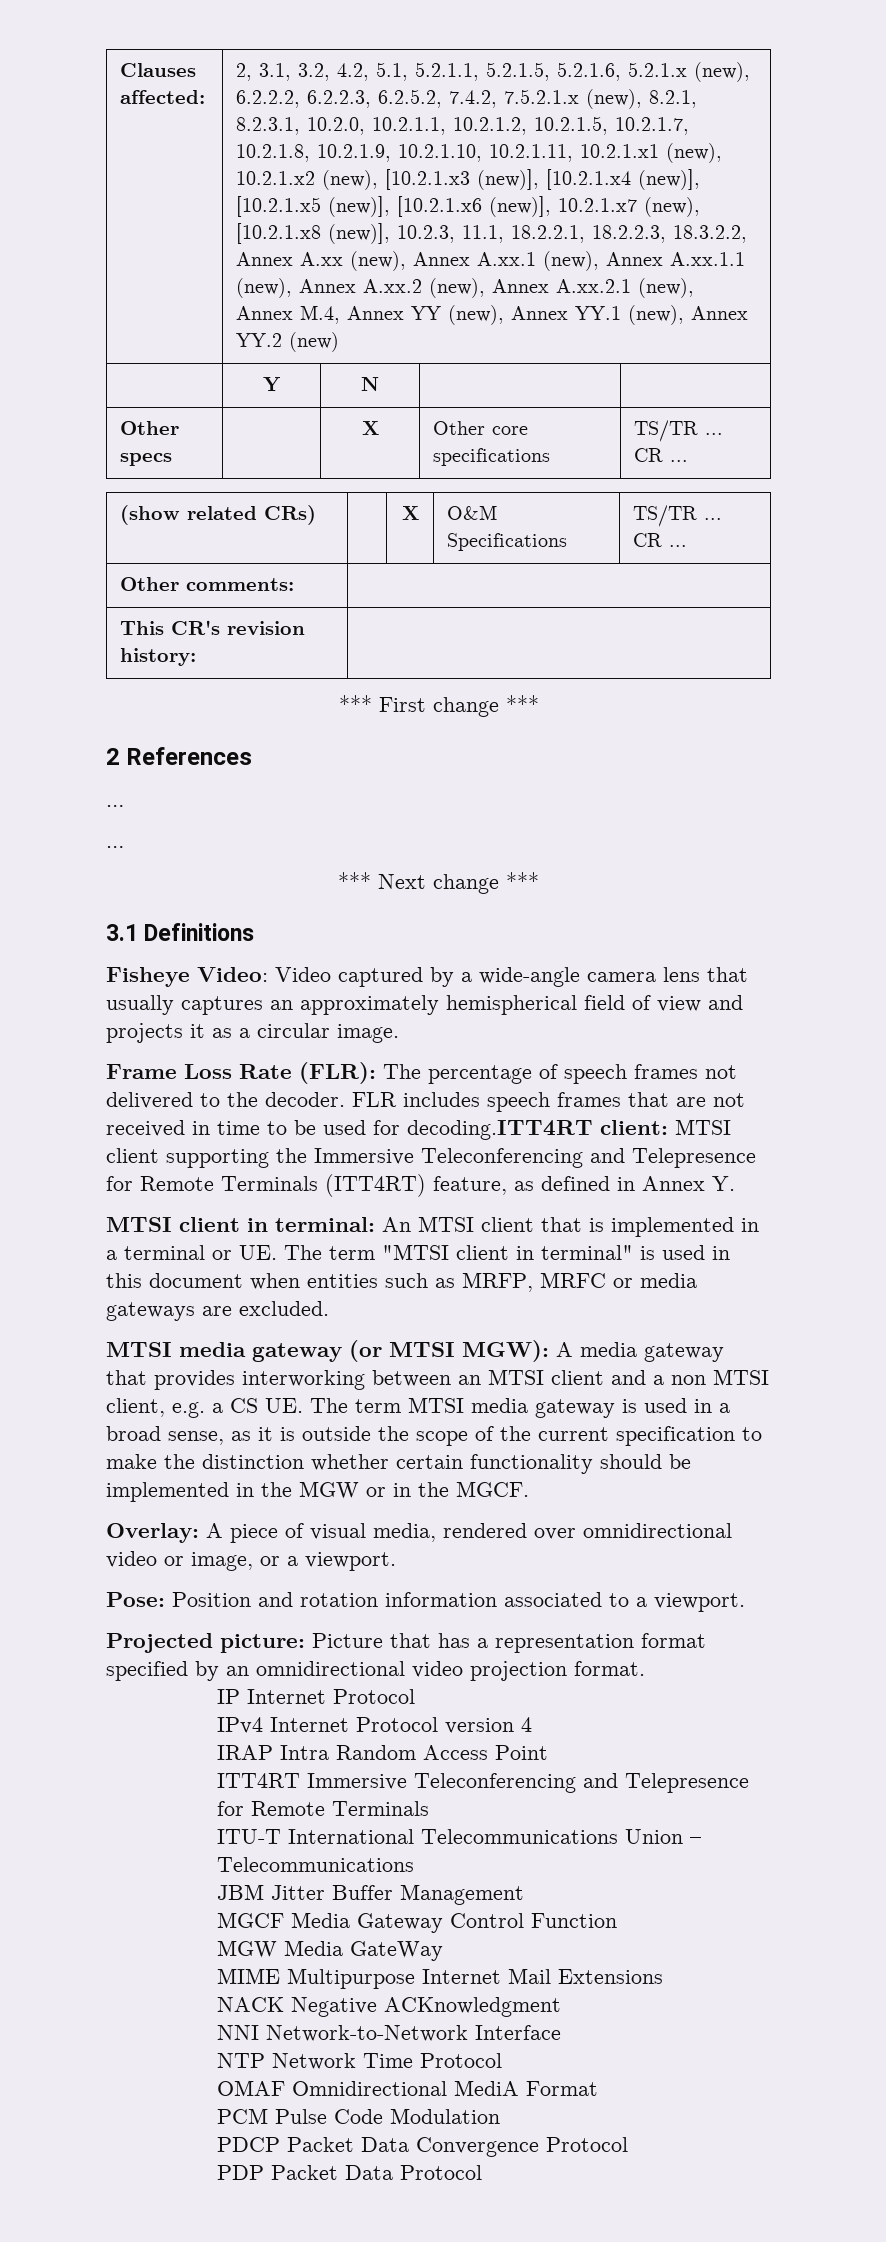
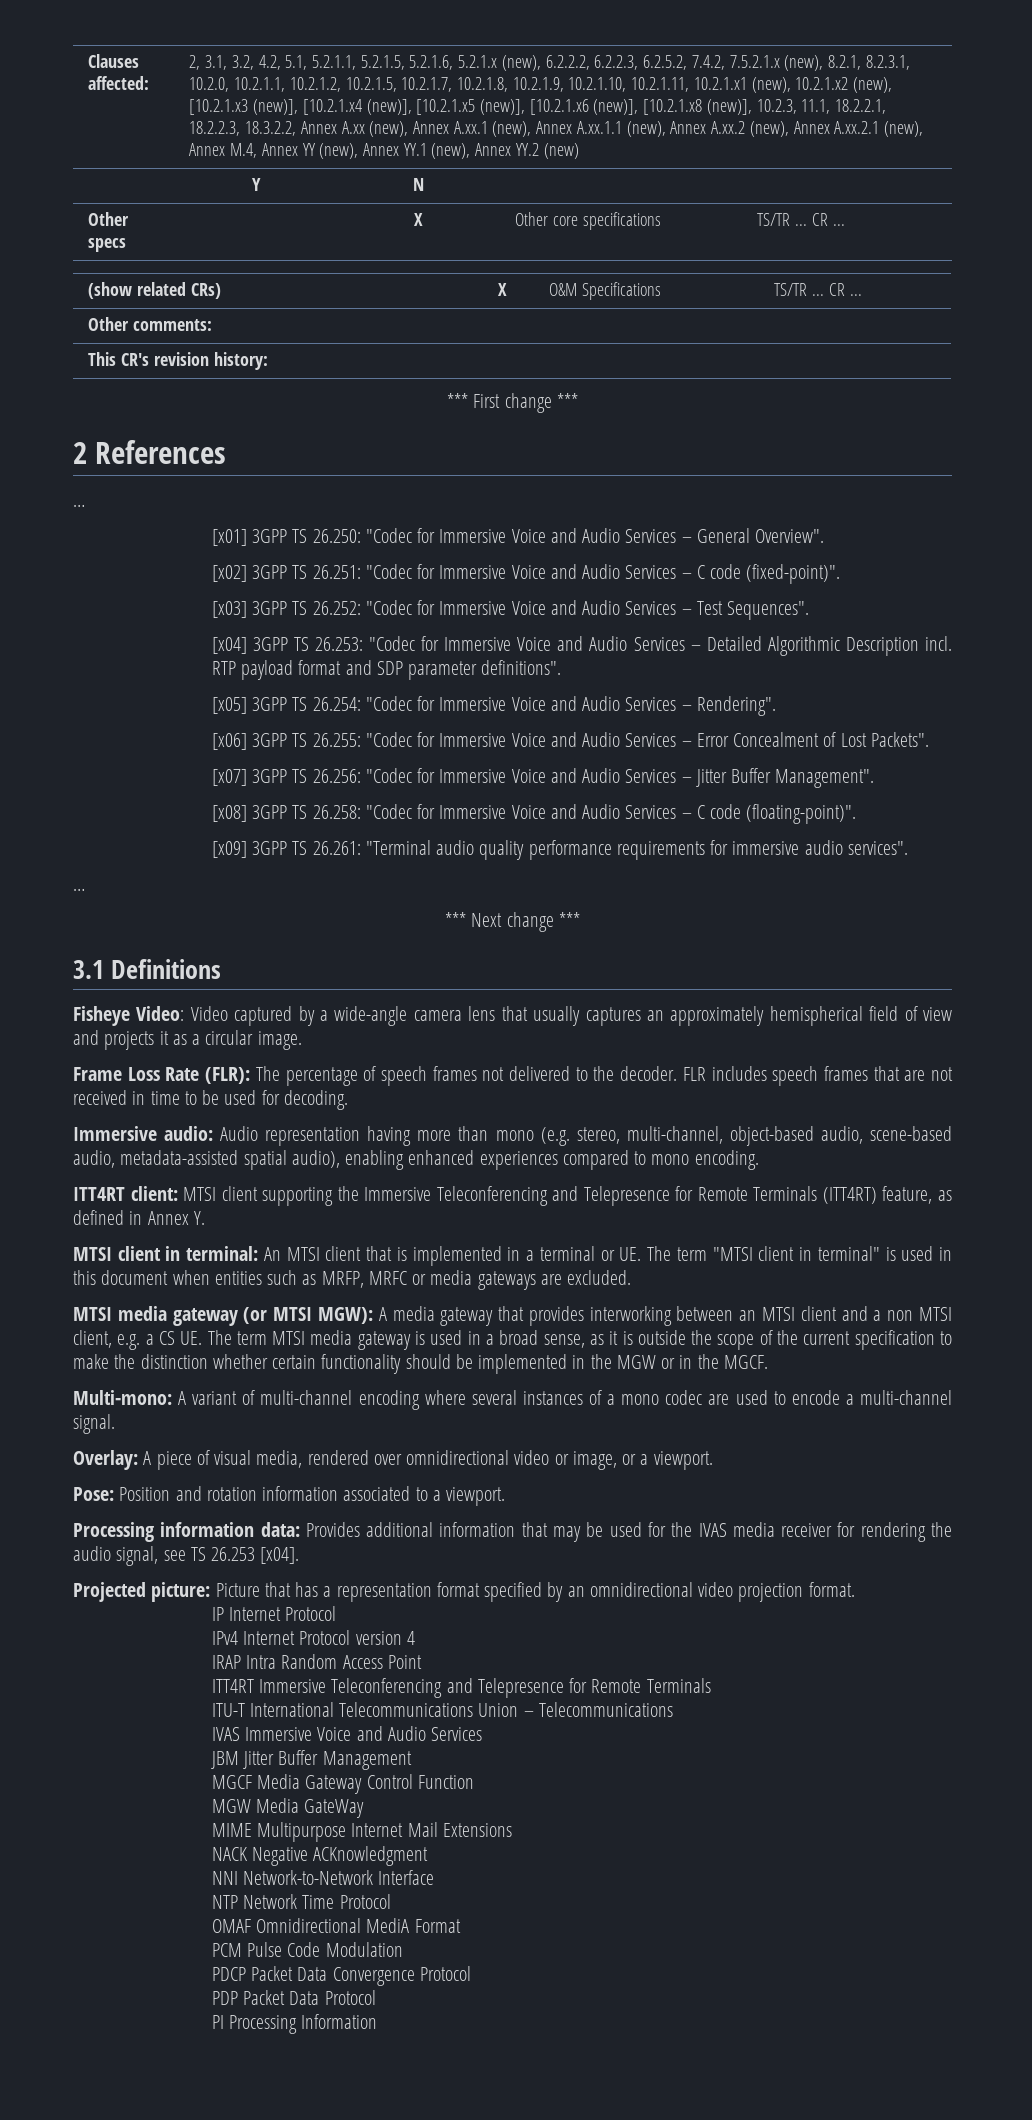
- 2, 3.1, 3.2, 4.2, 5.1, 5.2.1.1, 5.2.1.5, 5.2.1.6, 5.2.1.x (new), 6.2.2.2, 6.2.2.3, 6.2.5.2, 7.4.2, 7.5.2.1.x (new), 8.2.1, 8.2.3.1, 10.2.0, 10.2.1.1, 10.2.1.2, 10.2.1.5, 10.2.1.7, 10.2.1.8, 10.2.1.9, 10.2.1.10, 10.2.1.11, 10.2.1.x1 (new), 10.2.1.x2 (new), [10.2.1.x3 (new)], [10.2.1.x4 (new)], [10.2.1.x5 (new)], [10.2.1.x6 (new)], 10.2.1.x7 (new), [10.2.1.x8 (new)], 10.2.3, 11.1, 18.2.2.1, 18.2.2.3, 18.3.2.2, Annex A.xx (new), Annex A.xx.1 (new), Annex A.xx.1.1 (new), Annex A.xx.2 (new), Annex A.xx.2.1 (new), Annex M.4, Annex YY (new), Annex YY.1 (new), Annex YY.2 (new)
+ 2, 3.1, 3.2, 4.2, 5.1, 5.2.1.1, 5.2.1.5, 5.2.1.6, 5.2.1.x (new), 6.2.2.2, 6.2.2.3, 6.2.5.2, 7.4.2, 7.5.2.1.x (new), 8.2.1, 8.2.3.1, 10.2.0, 10.2.1.1, 10.2.1.2, 10.2.1.5, 10.2.1.7, 10.2.1.8, 10.2.1.9, 10.2.1.10, 10.2.1.11, 10.2.1.x1 (new), 10.2.1.x2 (new), [10.2.1.x3 (new)], [10.2.1.x4 (new)], [10.2.1.x5 (new)], [10.2.1.x6 (new)], [10.2.1.x8 (new)], 10.2.3, 11.1, 18.2.2.1, 18.2.2.3, 18.3.2.2, Annex A.xx (new), Annex A.xx.1 (new), Annex A.xx.1.1 (new), Annex A.xx.2 (new), Annex A.xx.2.1 (new), Annex M.4, Annex YY (new), Annex YY.1 (new), Annex YY.2 (new)
+ [x01] 3GPP TS 26.250: "Codec for Immersive Voice and Audio Services – General Overview".
+ [x02] 3GPP TS 26.251: "Codec for Immersive Voice and Audio Services – C code (fixed-point)".
+ [x03] 3GPP TS 26.252: "Codec for Immersive Voice and Audio Services – Test Sequences".
+ [x04] 3GPP TS 26.253: "Codec for Immersive Voice and Audio Services – Detailed Algorithmic Description incl. RTP payload format and SDP parameter definitions".
+ [x05] 3GPP TS 26.254: "Codec for Immersive Voice and Audio Services – Rendering".
+ [x06] 3GPP TS 26.255: "Codec for Immersive Voice and Audio Services – Error Concealment of Lost Packets".
+ [x07] 3GPP TS 26.256: "Codec for Immersive Voice and Audio Services – Jitter Buffer Management".
+ [x08] 3GPP TS 26.258: "Codec for Immersive Voice and Audio Services – C code (floating-point)".
+ [x09] 3GPP TS 26.261: "Terminal audio quality performance requirements for immersive audio services".
- FLR includes speech frames that are not received in time to be used for decoding.ITT4RT client: MTSI client supporting the Immersive Teleconferencing and Telepresence for Remote Terminals (ITT4RT) feature, as defined in Annex Y.
+ FLR includes speech frames that are not received in time to be used for decoding.
+ Immersive audio: Audio representation having more than mono (e.g. stereo, multi-channel, object-based audio, scene-based audio, metadata-assisted spatial audio), enabling enhanced experiences compared to mono encoding.
+ ITT4RT client: MTSI client supporting the Immersive Teleconferencing and Telepresence for Remote Terminals (ITT4RT) feature, as defined in Annex Y.
+ Multi-mono: A variant of multi-channel encoding where several instances of a mono codec are used to encode a multi-channel signal.
+ Processing information data: Provides additional information that may be used for the IVAS media receiver for rendering the audio signal, see TS 26.253 [x04].
+ IVAS Immersive Voice and Audio Services
+ PI Processing Information

